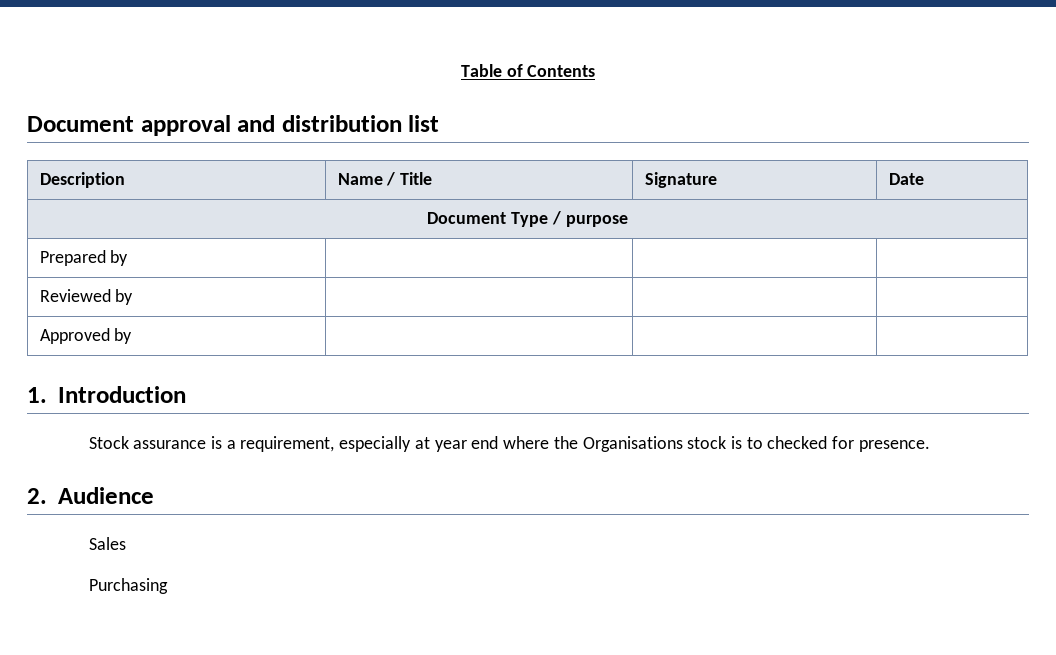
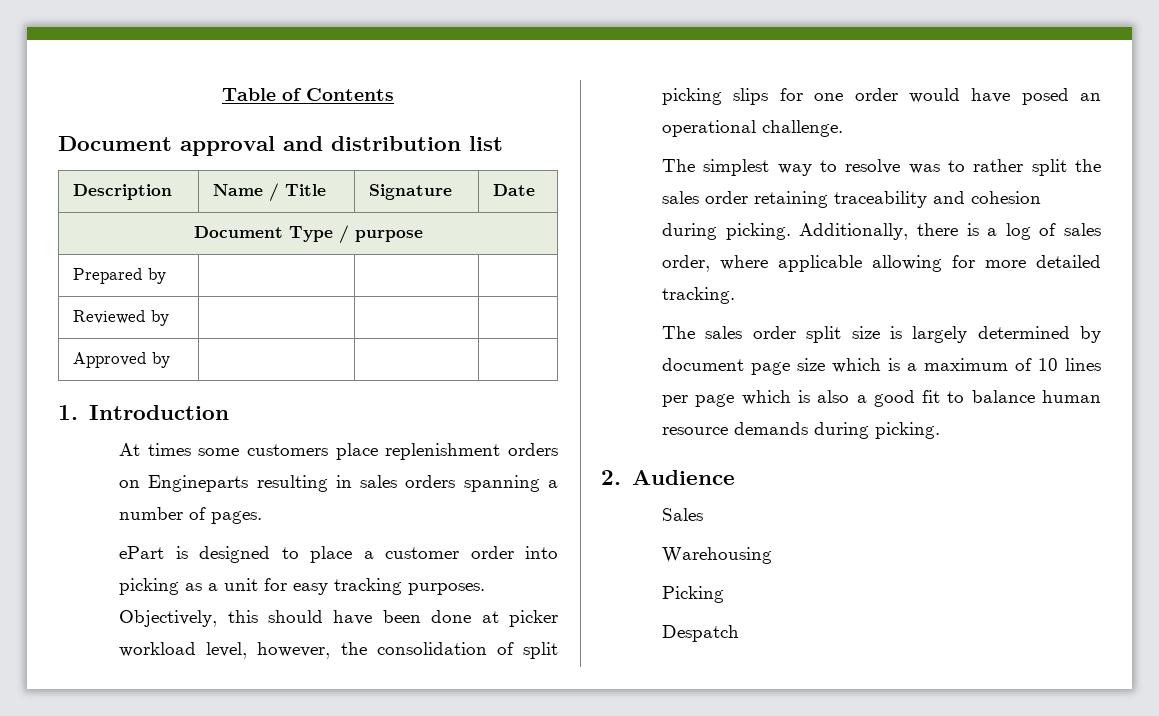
- Stock assurance is a requirement, especially at year end where the Organisations stock is to checked for presence.
+ At times some customers place replenishment orders on Engineparts resulting in sales orders spanning a number of pages.
+ ePart is designed to place a customer order into picking as a unit for easy tracking purposes. Objectively, this should have been done at picker workload level, however, the consolidation of split picking slips for one order would have posed an operational challenge.
+ The simplest way to resolve was to rather split the sales order retaining traceability and cohesion during picking. Additionally, there is a log of sales order, where applicable allowing for more detailed tracking.
+ The sales order split size is largely determined by document page size which is a maximum of 10 lines per page which is also a good fit to balance human resource demands during picking.
- Purchasing
+ Warehousing
+ Picking
+ Despatch

